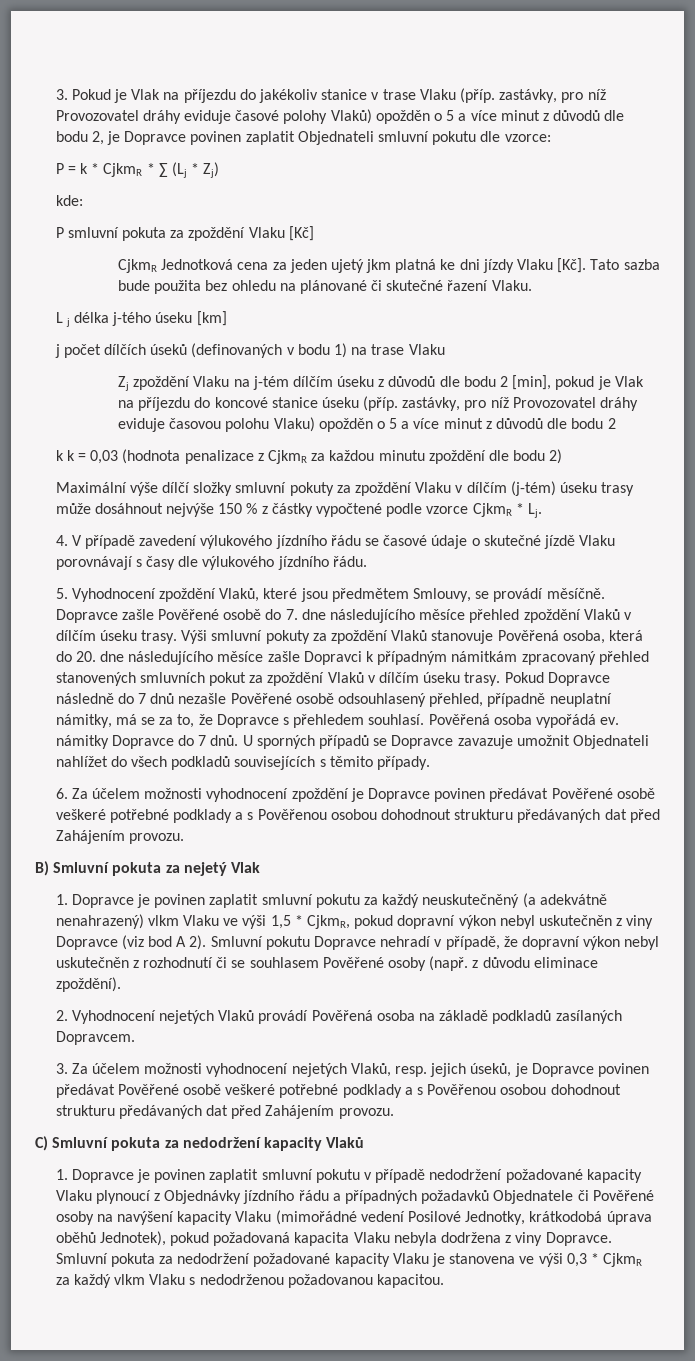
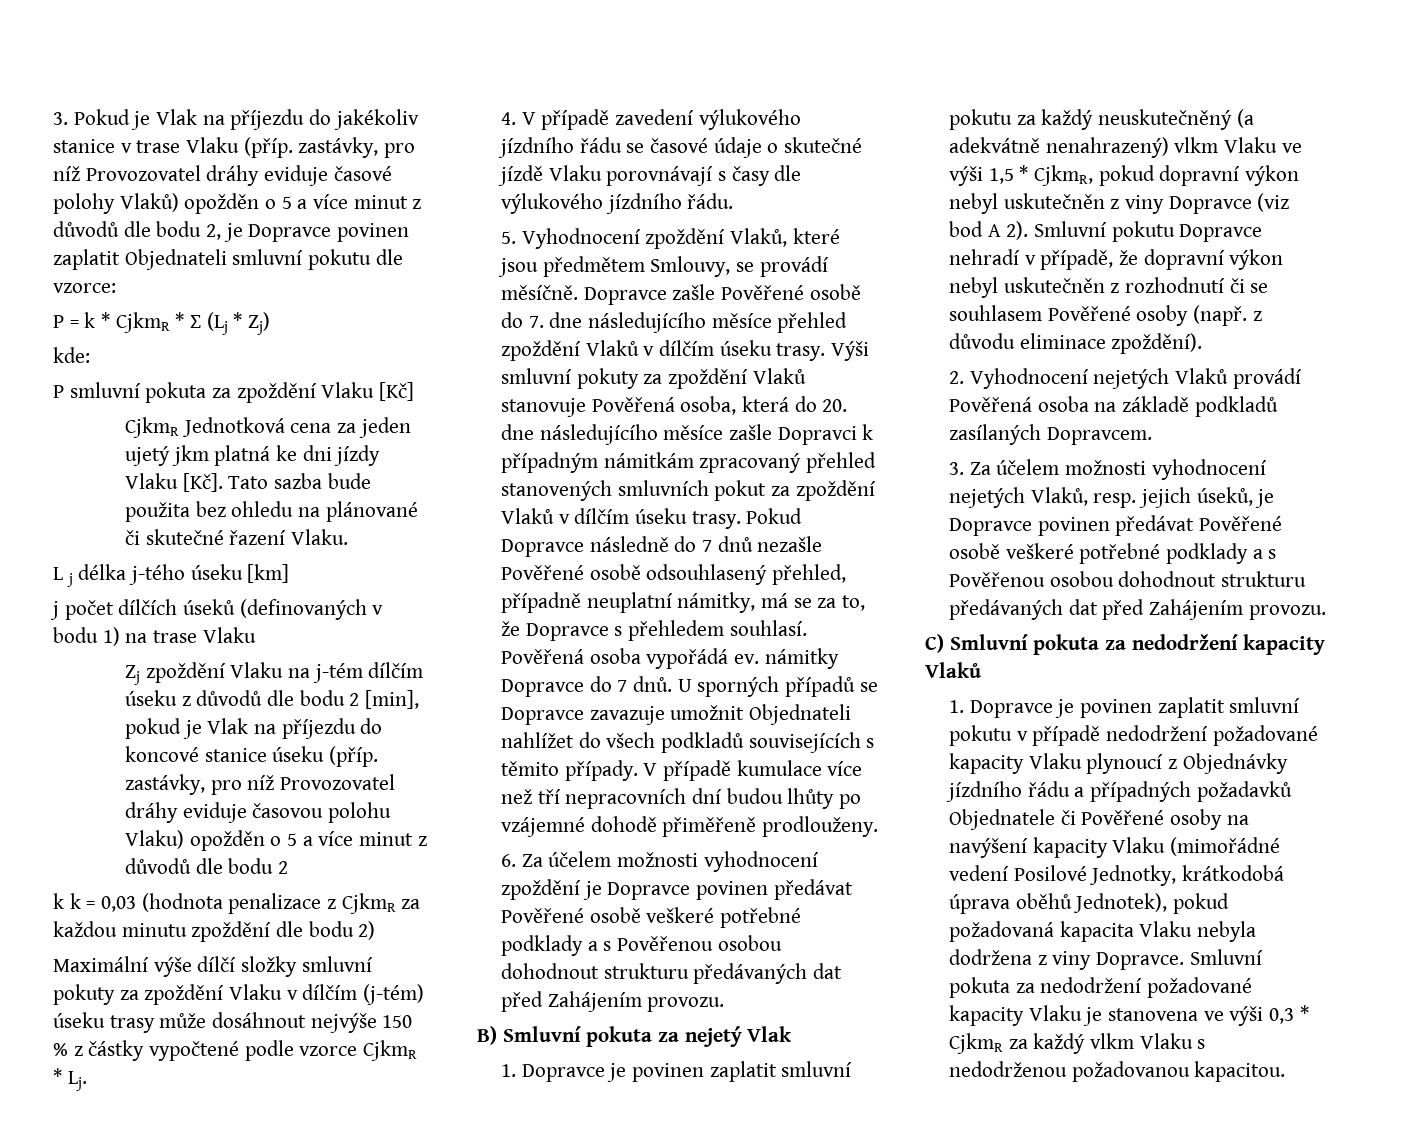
+ V případě kumulace více než tří nepracovních dní budou lhůty po vzájemné dohodě přiměřeně prodlouženy.

